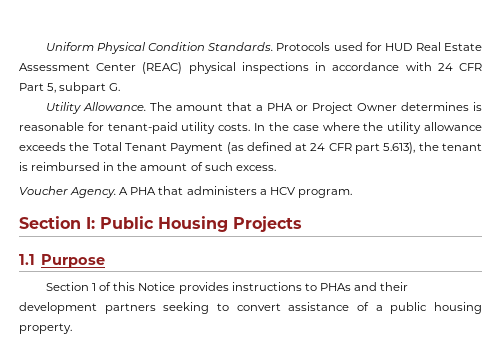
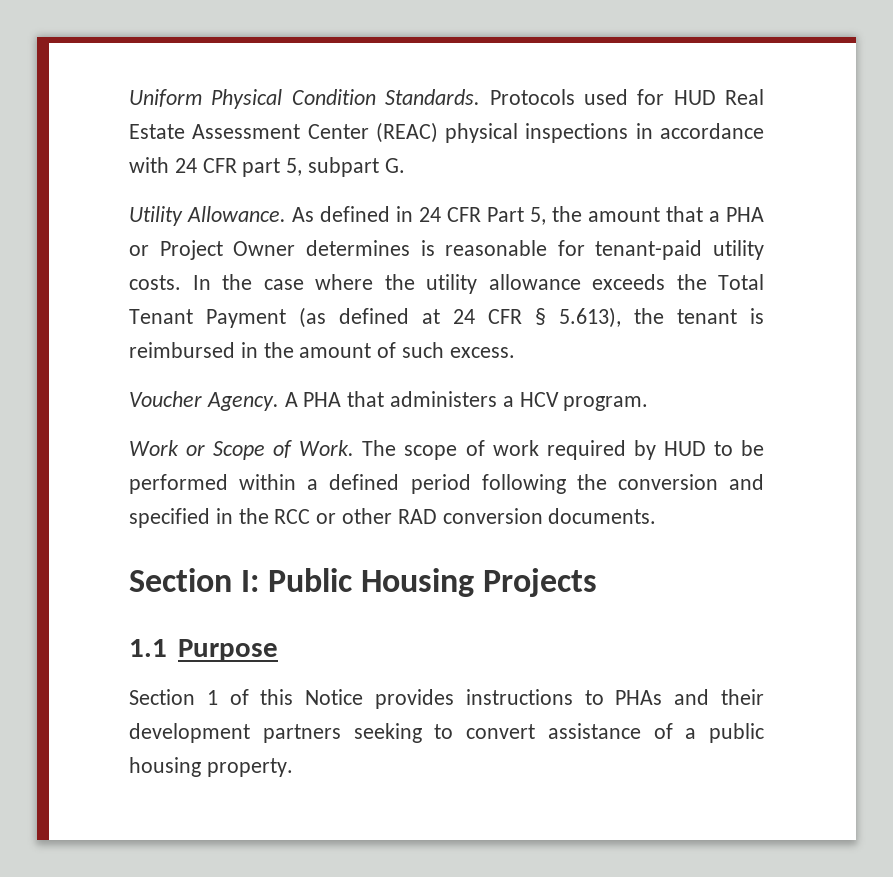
- Protocols used for HUD Real Estate Assessment Center (REAC) physical inspections in accordance with 24 CFR Part 5, subpart G.
+ Protocols used for HUD Real Estate Assessment Center (REAC) physical inspections in accordance with 24 CFR part 5, subpart G.
- The amount that a PHA or Project Owner determines is reasonable for tenant-paid utility costs.
+ As defined in 24 CFR Part 5, the amount that a PHA or Project Owner determines is reasonable for tenant-paid utility costs.
- In the case where the utility allowance exceeds the Total Tenant Payment (as defined at 24 CFR part 5.613), the tenant is reimbursed in the amount of such excess.
+ In the case where the utility allowance exceeds the Total Tenant Payment (as defined at 24 CFR § 5.613), the tenant is reimbursed in the amount of such excess.
+ Work or Scope of Work. The scope of work required by HUD to be performed within a defined period following the conversion and specified in the RCC or other RAD conversion documents.

